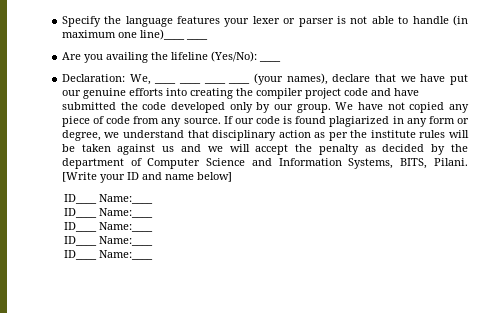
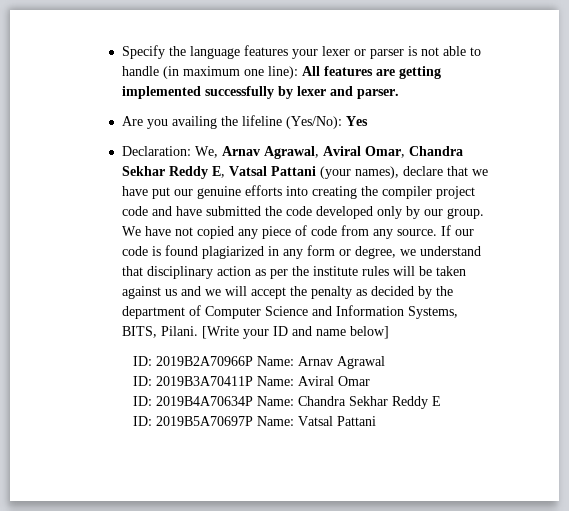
- Specify the language features your lexer or parser is not able to handle (in maximum one line)____ ____
+ Specify the language features your lexer or parser is not able to handle (in maximum one line): All features are getting implemented successfully by lexer and parser.
- Are you availing the lifeline (Yes/No): ____
+ Are you availing the lifeline (Yes/No): Yes
- Declaration: We, ____ ____ ____ ____ (your names), declare that we have put our genuine efforts into creating the compiler project code and have submitted the code developed only by our group.
+ Declaration: We, Arnav Agrawal, Aviral Omar, Chandra Sekhar Reddy E, Vatsal Pattani (your names), declare that we have put our genuine efforts into creating the compiler project code and have submitted the code developed only by our group.
  [Write your ID and name below]
- ID____ Name:____
- ID____ Name:____
- ID____ Name:____
- ID____ Name:____
- ID____ Name:____
+ ID: 2019B2A70966P Name: Arnav Agrawal
+ ID: 2019B3A70411P Name: Aviral Omar
+ ID: 2019B4A70634P Name: Chandra Sekhar Reddy E
+ ID: 2019B5A70697P Name: Vatsal Pattani

